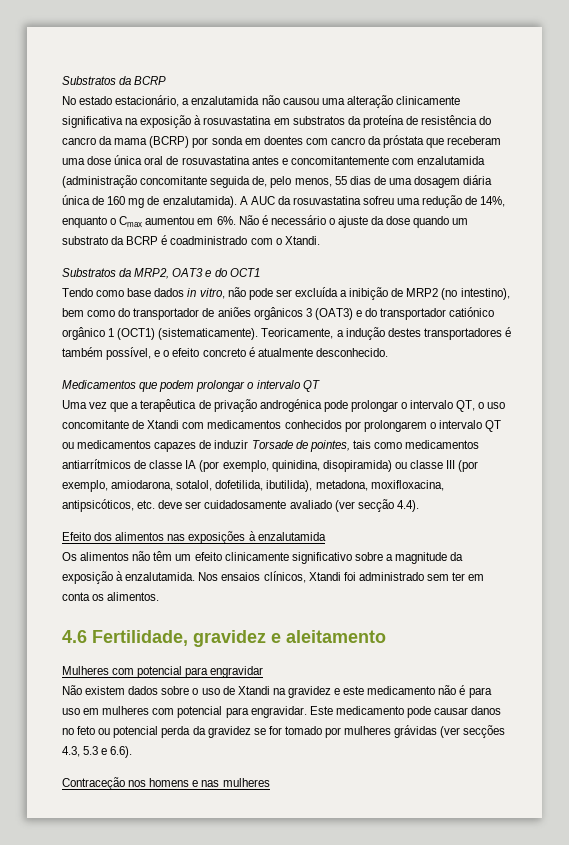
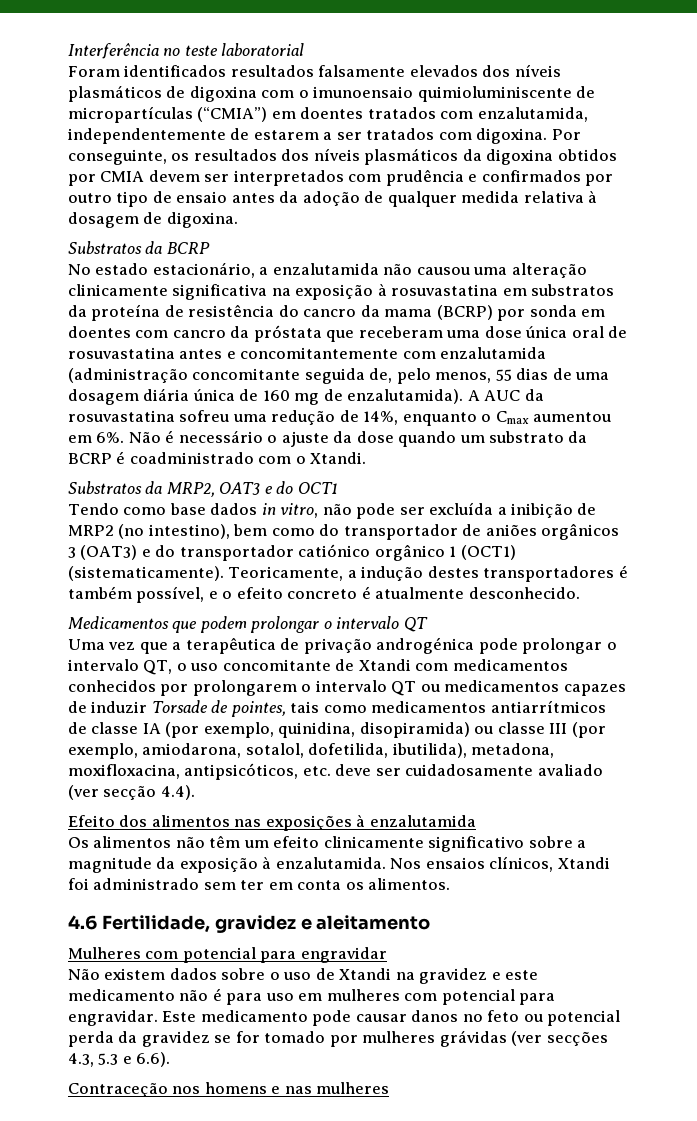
+ Interferência no teste laboratorial
+ Foram identificados resultados falsamente elevados dos níveis plasmáticos de digoxina com o imunoensaio quimioluminiscente de micropartículas (“CMIA”) em doentes tratados com enzalutamida, independentemente de estarem a ser tratados com digoxina. Por conseguinte, os resultados dos níveis plasmáticos da digoxina obtidos por CMIA devem ser interpretados com prudência e confirmados por outro tipo de ensaio antes da adoção de qualquer medida relativa à dosagem de digoxina.

